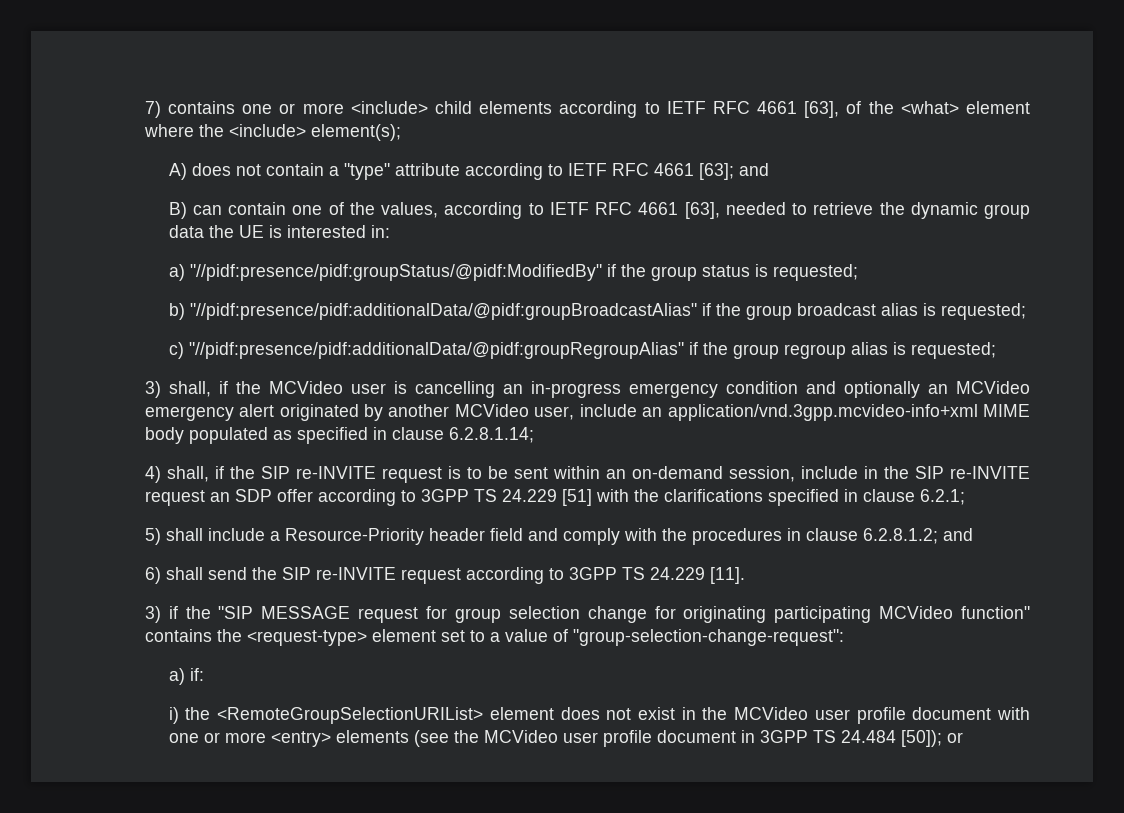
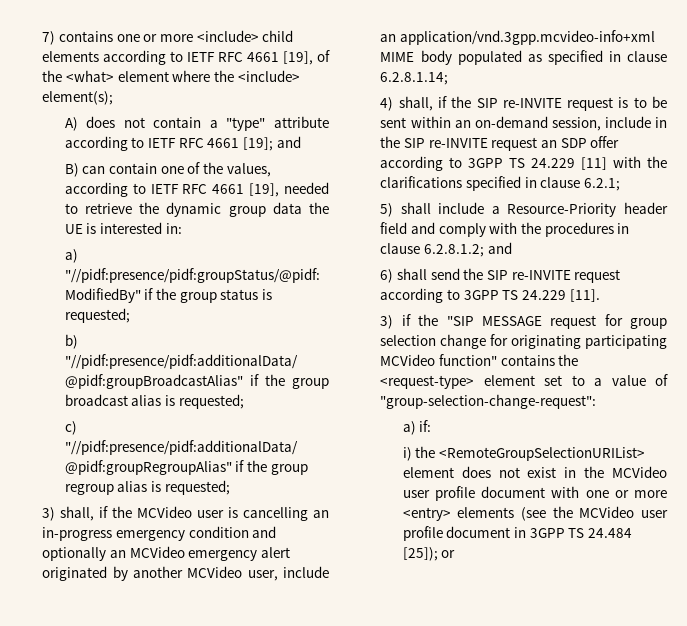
- 7) contains one or more <include> child elements according to IETF RFC 4661 [63], of the <what> element where the <include> element(s);
+ 7) contains one or more <include> child elements according to IETF RFC 4661 [19], of the <what> element where the <include> element(s);
- A) does not contain a "type" attribute according to IETF RFC 4661 [63]; and
+ A) does not contain a "type" attribute according to IETF RFC 4661 [19]; and
- B) can contain one of the values, according to IETF RFC 4661 [63], needed to retrieve the dynamic group data the UE is interested in:
+ B) can contain one of the values, according to IETF RFC 4661 [19], needed to retrieve the dynamic group data the UE is interested in:
- 4) shall, if the SIP re-INVITE request is to be sent within an on-demand session, include in the SIP re-INVITE request an SDP offer according to 3GPP TS 24.229 [51] with the clarifications specified in clause 6.2.1;
+ 4) shall, if the SIP re-INVITE request is to be sent within an on-demand session, include in the SIP re-INVITE request an SDP offer according to 3GPP TS 24.229 [11] with the clarifications specified in clause 6.2.1;
- i) the <RemoteGroupSelectionURIList> element does not exist in the MCVideo user profile document with one or more <entry> elements (see the MCVideo user profile document in 3GPP TS 24.484 [50]); or
+ i) the <RemoteGroupSelectionURIList> element does not exist in the MCVideo user profile document with one or more <entry> elements (see the MCVideo user profile document in 3GPP TS 24.484 [25]); or

